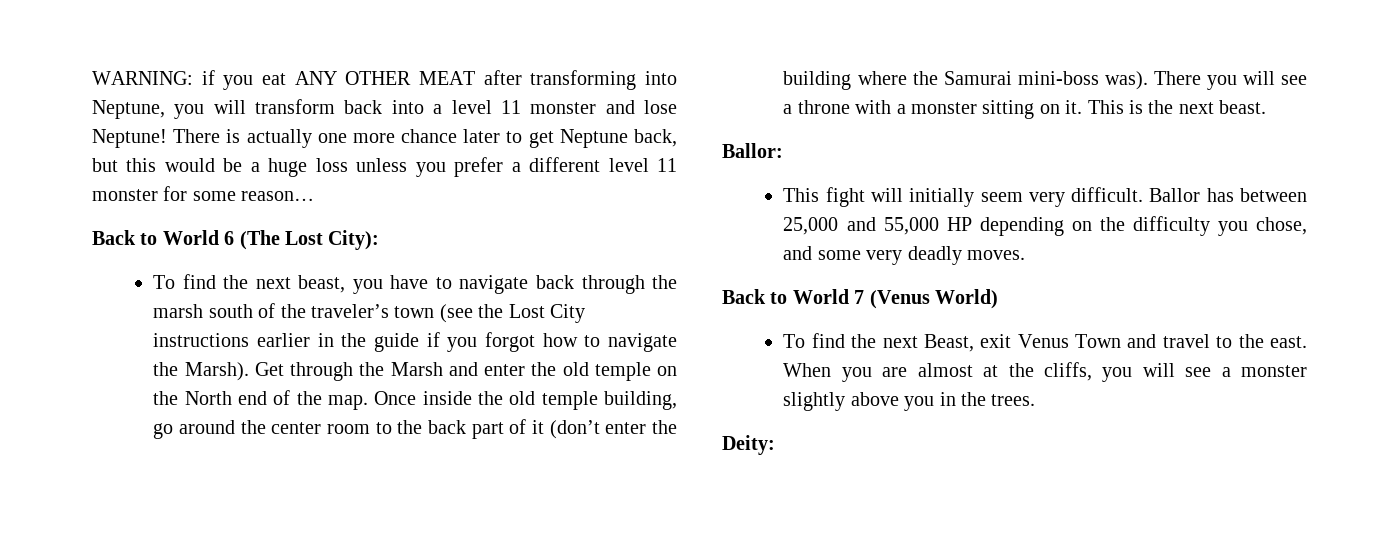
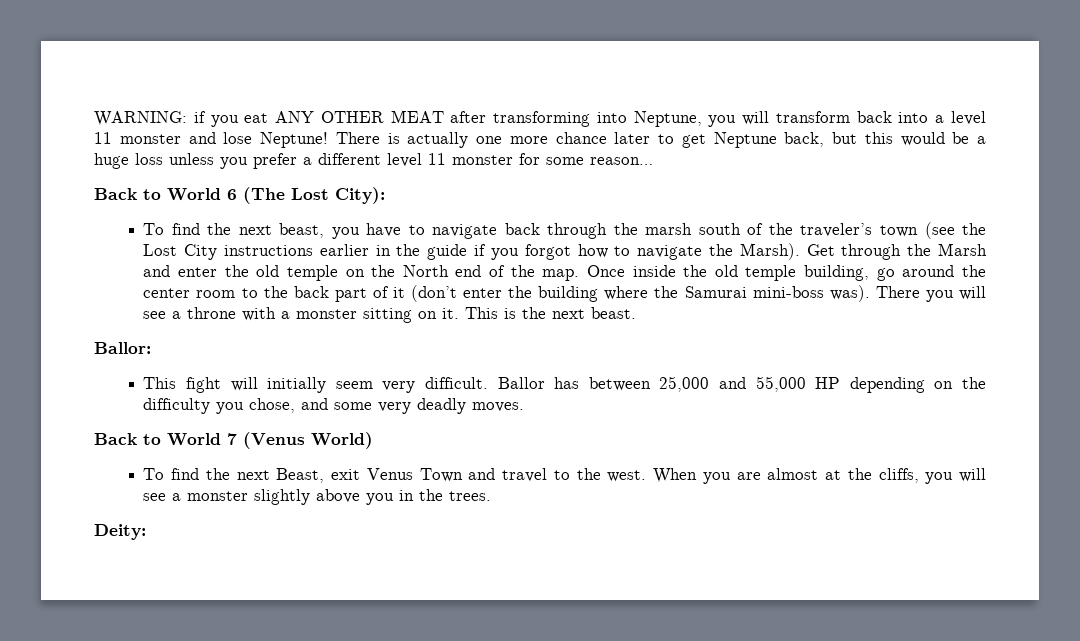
- To find the next Beast, exit Venus Town and travel to the east.
+ To find the next Beast, exit Venus Town and travel to the west.

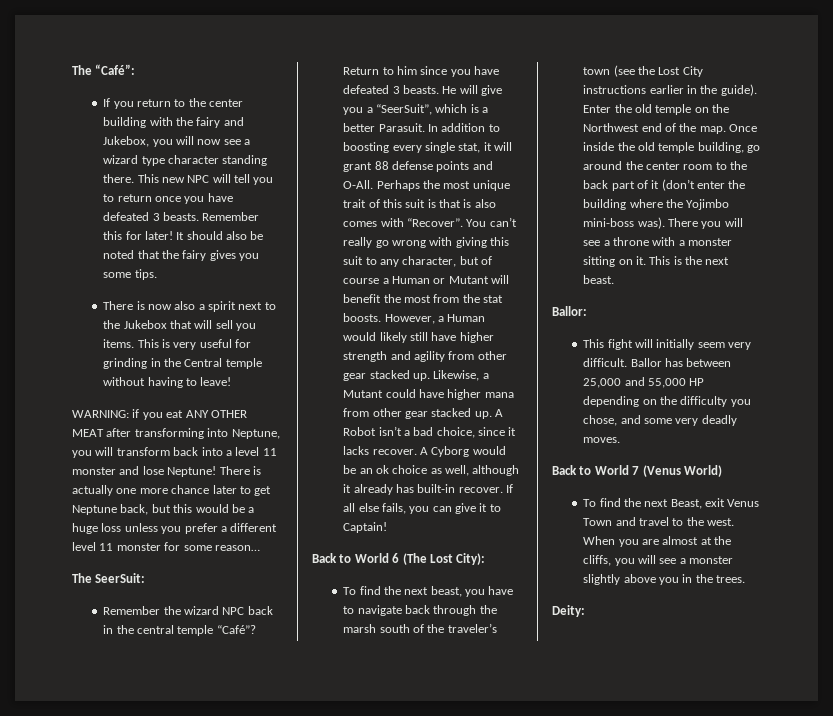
+ The “Café”:
+ If you return to the center building with the fairy and Jukebox, you will now see a wizard type character standing there. This new NPC will tell you to return once you have defeated 3 beasts. Remember this for later! It should also be noted that the fairy gives you some tips.
+ There is now also a spirit next to the Jukebox that will sell you items. This is very useful for grinding in the Central temple without having to leave!
+ The SeerSuit:
+ Remember the wizard NPC back in the central temple “Café”? Return to him since you have defeated 3 beasts. He will give you a “SeerSuit”, which is a better Parasuit. In addition to boosting every single stat, it will grant 88 defense points and O-All. Perhaps the most unique trait of this suit is that is also comes with “Recover”. You can’t really go wrong with giving this suit to any character, but of course a Human or Mutant will benefit the most from the stat boosts. However, a Human would likely still have higher strength and agility from other gear stacked up. Likewise, a Mutant could have higher mana from other gear stacked up. A Robot isn’t a bad choice, since it lacks recover. A Cyborg would be an ok choice as well, although it already has built-in recover. If all else fails, you can give it to Captain!
- To find the next beast, you have to navigate back through the marsh south of the traveler’s town (see the Lost City instructions earlier in the guide if you forgot how to navigate the Marsh). Get through the Marsh and enter the old temple on the North end of the map.
+ To find the next beast, you have to navigate back through the marsh south of the traveler’s town (see the Lost City instructions earlier in the guide). Enter the old temple on the Northwest end of the map.
- Once inside the old temple building, go around the center room to the back part of it (don’t enter the building where the Samurai mini-boss was).
+ Once inside the old temple building, go around the center room to the back part of it (don’t enter the building where the Yojimbo mini-boss was).

